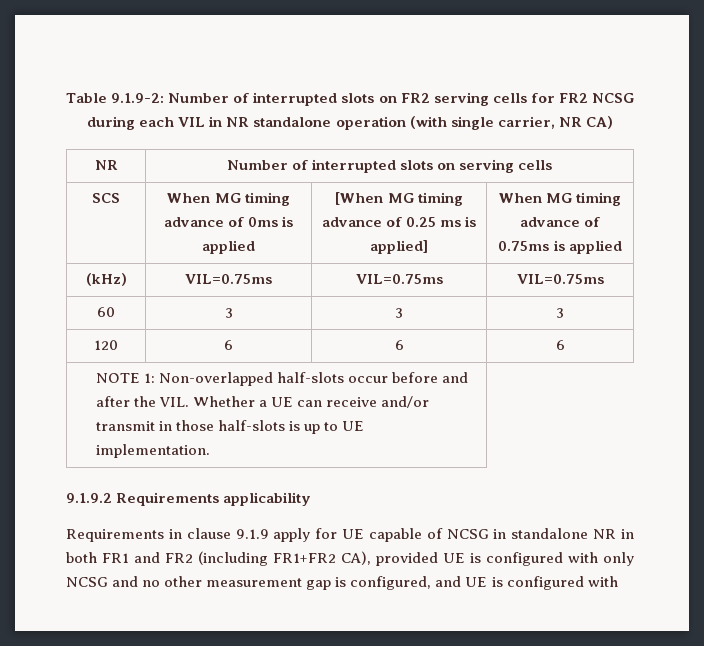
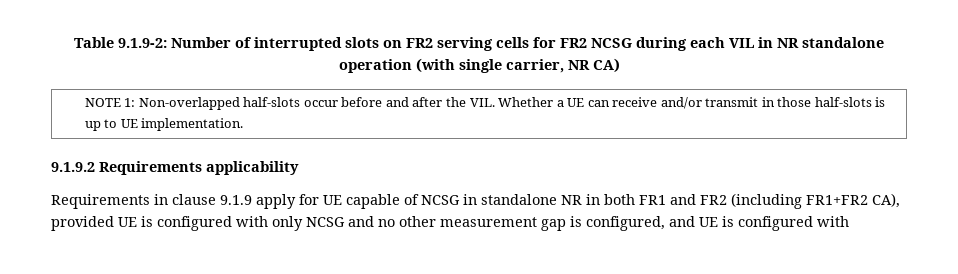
- NR | Number of interrupted slots on serving cells
- SCS | When MG timing advance of 0ms is applied | [When MG timing advance of 0.25 ms is applied] | When MG timing advance of 0.75ms is applied
- (kHz) | VIL=0.75ms | VIL=0.75ms | VIL=0.75ms
- 60 | 3 | 3 | 3
- 120 | 6 | 6 | 6

